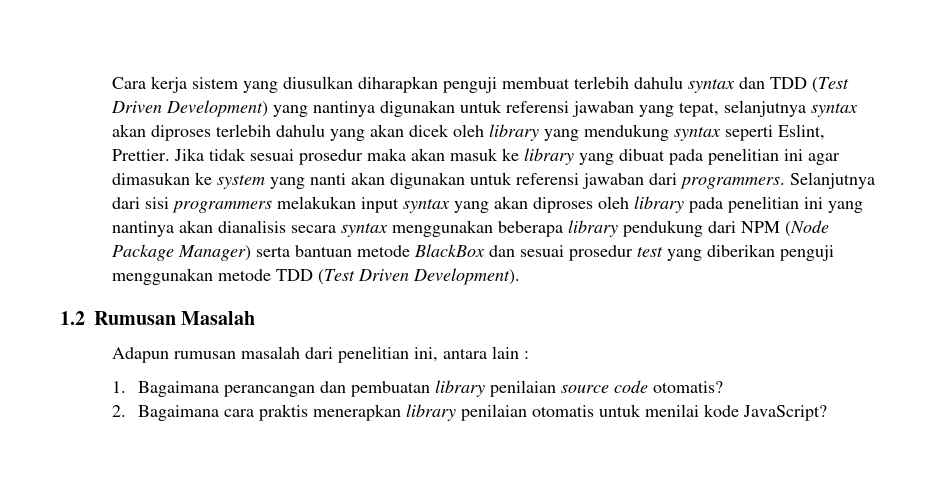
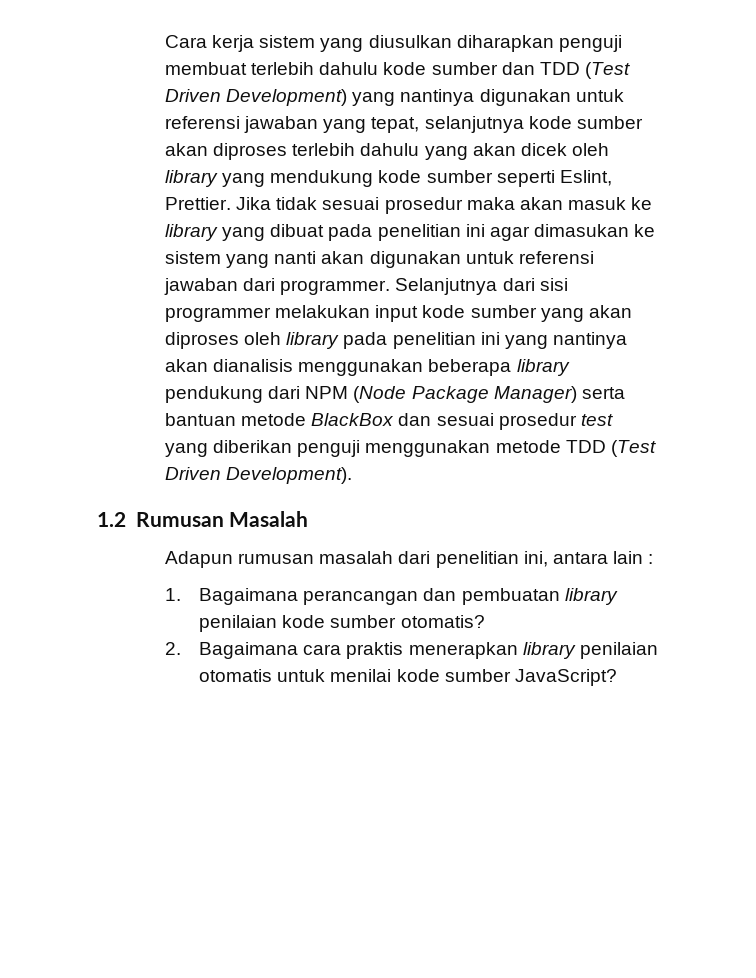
- Cara kerja sistem yang diusulkan diharapkan penguji membuat terlebih dahulu syntax dan TDD (Test Driven Development) yang nantinya digunakan untuk referensi jawaban yang tepat, selanjutnya syntax akan diproses terlebih dahulu yang akan dicek oleh library yang mendukung syntax seperti Eslint, Prettier.
+ Cara kerja sistem yang diusulkan diharapkan penguji membuat terlebih dahulu kode sumber dan TDD (Test Driven Development) yang nantinya digunakan untuk referensi jawaban yang tepat, selanjutnya kode sumber akan diproses terlebih dahulu yang akan dicek oleh library yang mendukung kode sumber seperti Eslint, Prettier.
- Jika tidak sesuai prosedur maka akan masuk ke library yang dibuat pada penelitian ini agar dimasukan ke system yang nanti akan digunakan untuk referensi jawaban dari programmers.
+ Jika tidak sesuai prosedur maka akan masuk ke library yang dibuat pada penelitian ini agar dimasukan ke sistem yang nanti akan digunakan untuk referensi jawaban dari programmer.
- Selanjutnya dari sisi programmers melakukan input syntax yang akan diproses oleh library pada penelitian ini yang nantinya akan dianalisis secara syntax menggunakan beberapa library pendukung dari NPM (Node Package Manager) serta bantuan metode BlackBox dan sesuai prosedur test yang diberikan penguji menggunakan metode TDD (Test Driven Development).
+ Selanjutnya dari sisi programmer melakukan input kode sumber yang akan diproses oleh library pada penelitian ini yang nantinya akan dianalisis menggunakan beberapa library pendukung dari NPM (Node Package Manager) serta bantuan metode BlackBox dan sesuai prosedur test yang diberikan penguji menggunakan metode TDD (Test Driven Development).
- 1. Bagaimana perancangan dan pembuatan library penilaian source code otomatis?
+ 1. Bagaimana perancangan dan pembuatan library penilaian kode sumber otomatis?
- 2. Bagaimana cara praktis menerapkan library penilaian otomatis untuk menilai kode JavaScript?
+ 2. Bagaimana cara praktis menerapkan library penilaian otomatis untuk menilai kode sumber JavaScript?

